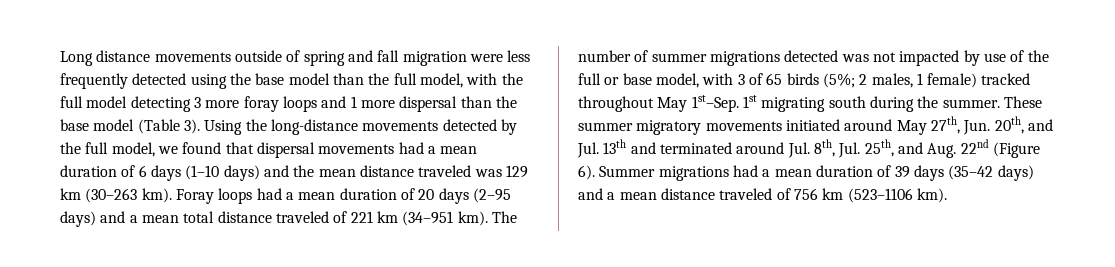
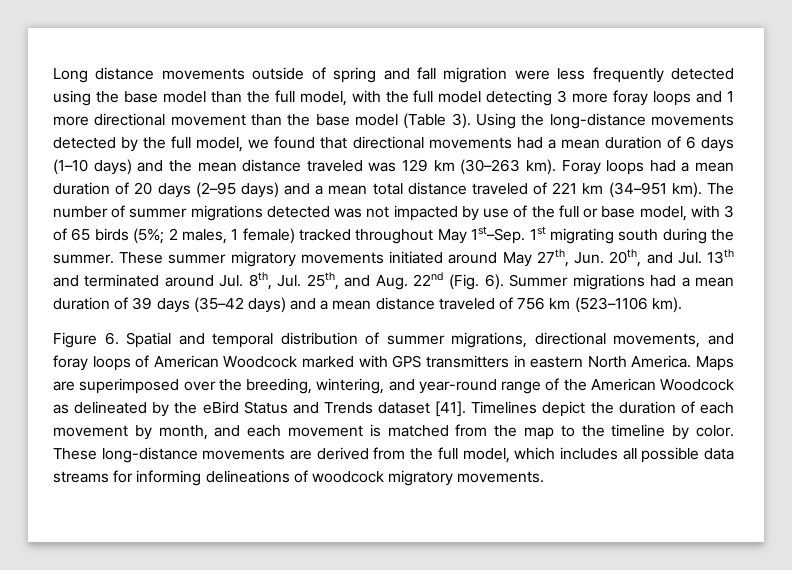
- Long distance movements outside of spring and fall migration were less frequently detected using the base model than the full model, with the full model detecting 3 more foray loops and 1 more dispersal than the base model (Table 3).
+ Long distance movements outside of spring and fall migration were less frequently detected using the base model than the full model, with the full model detecting 3 more foray loops and 1 more directional movement than the base model (Table 3).
- Using the long-distance movements detected by the full model, we found that dispersal movements had a mean duration of 6 days (1–10 days) and the mean distance traveled was 129 km (30–263 km).
+ Using the long-distance movements detected by the full model, we found that directional movements had a mean duration of 6 days (1–10 days) and the mean distance traveled was 129 km (30–263 km).
- These summer migratory movements initiated around May 27th, Jun. 20th, and Jul. 13th and terminated around Jul. 8th, Jul. 25th, and Aug. 22nd (Figure 6).
+ These summer migratory movements initiated around May 27th, Jun. 20th, and Jul. 13th and terminated around Jul. 8th, Jul. 25th, and Aug. 22nd (Fig. 6).
+ Figure 6. Spatial and temporal distribution of summer migrations, directional movements, and foray loops of American Woodcock marked with GPS transmitters in eastern North America. Maps are superimposed over the breeding, wintering, and year-round range of the American Woodcock as delineated by the eBird Status and Trends dataset [41]. Timelines depict the duration of each movement by month, and each movement is matched from the map to the timeline by color. These long-distance movements are derived from the full model, which includes all possible data streams for informing delineations of woodcock migratory movements.

